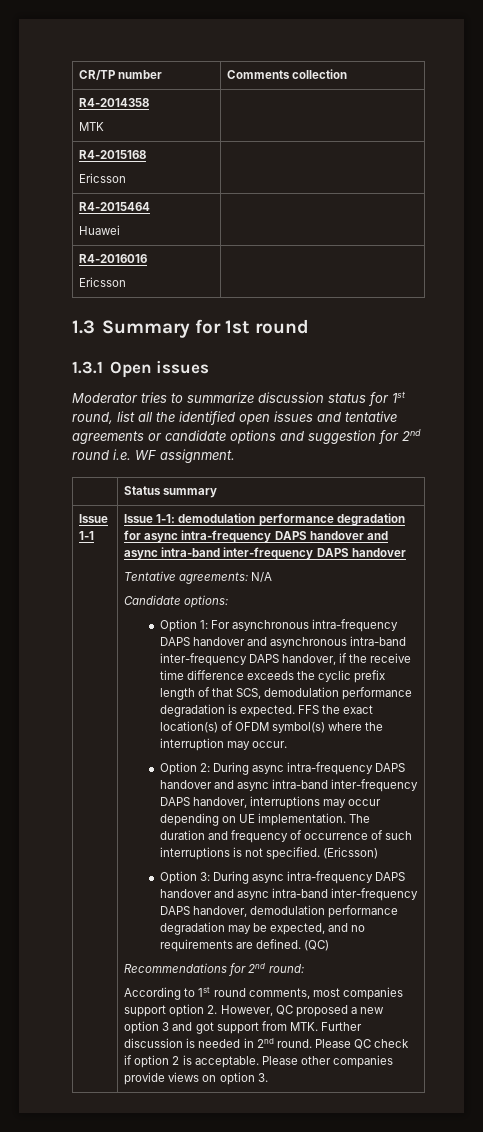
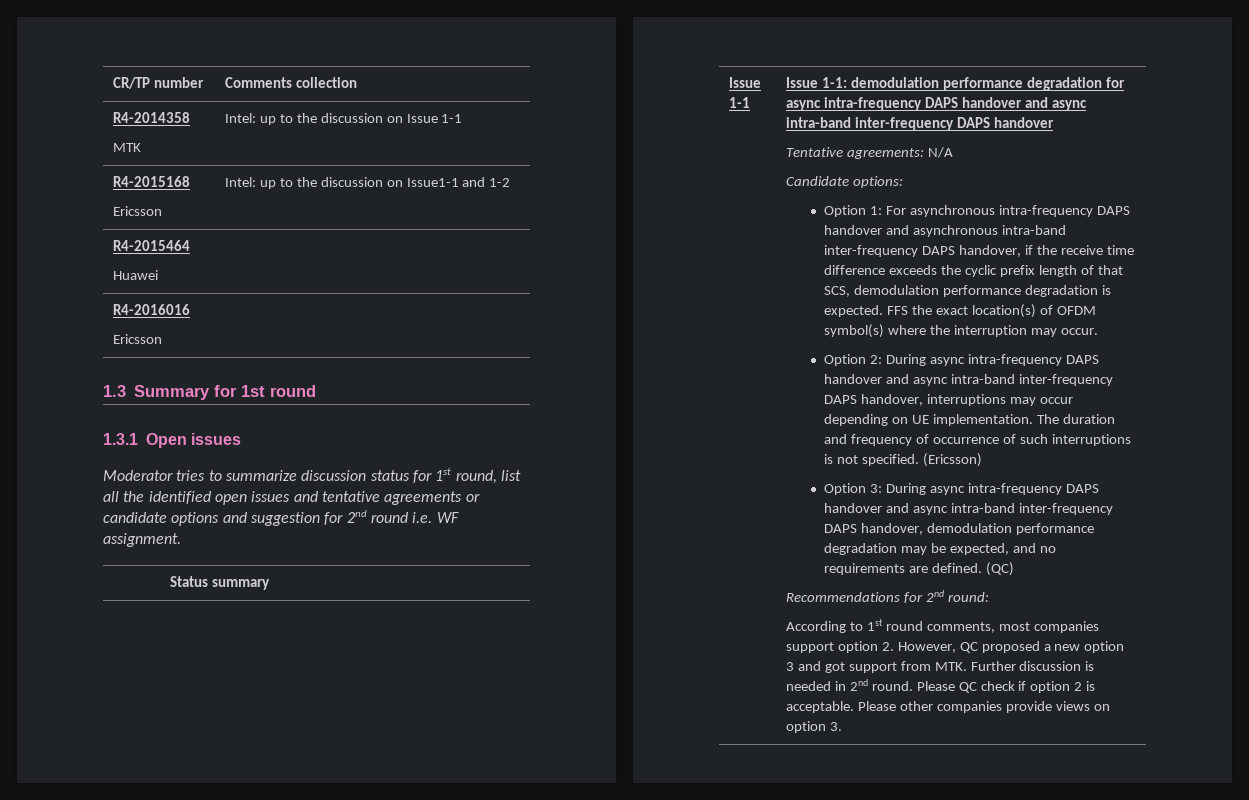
  R4-2014358
- MTK |
+ MTK | Intel: up to the discussion on Issue 1-1
  R4-2015168
- Ericsson |
+ Ericsson | Intel: up to the discussion on Issue1-1 and 1-2

